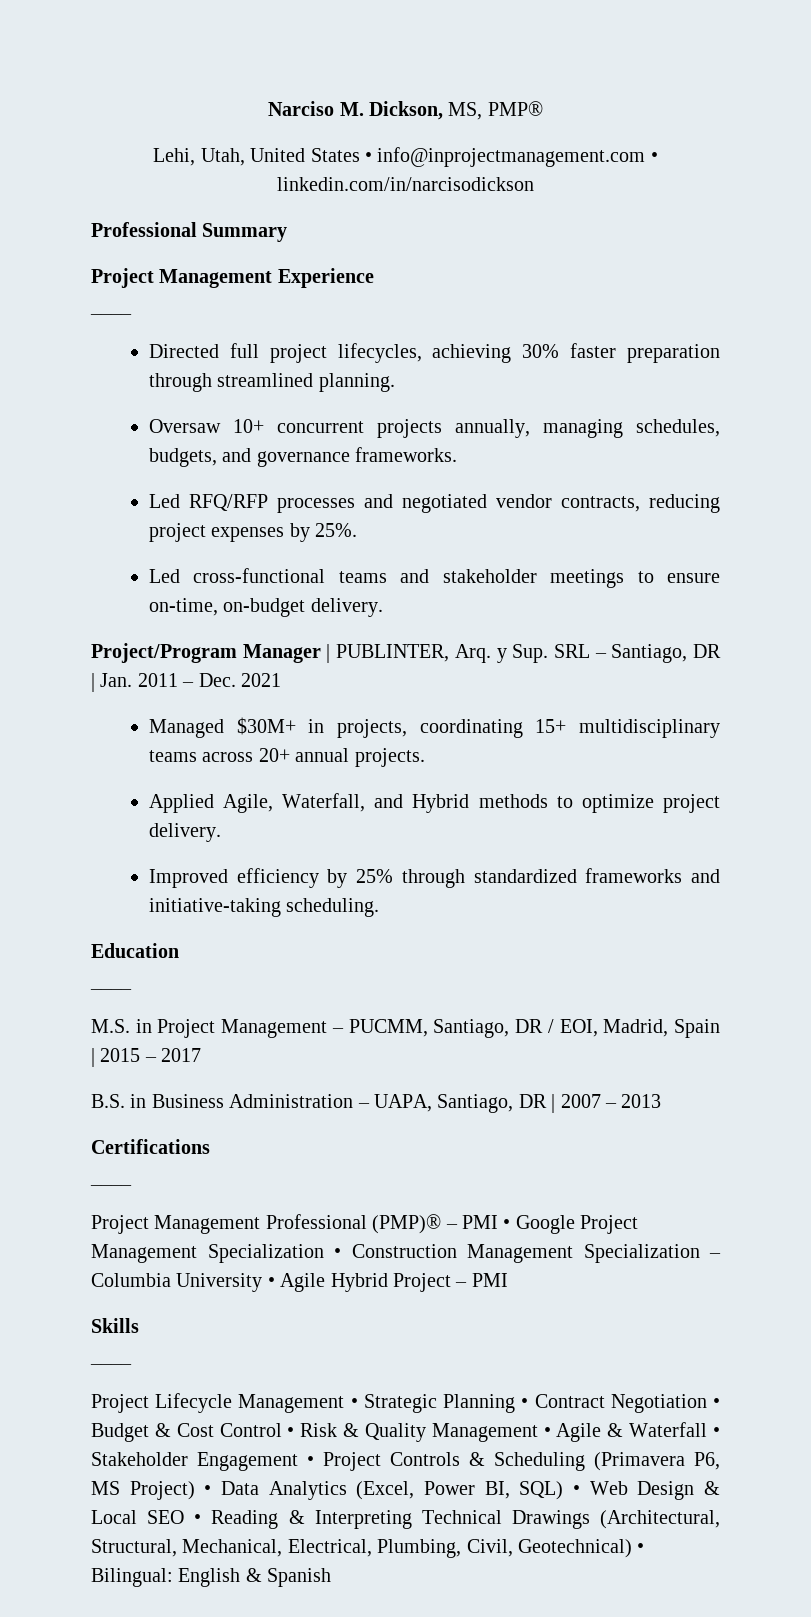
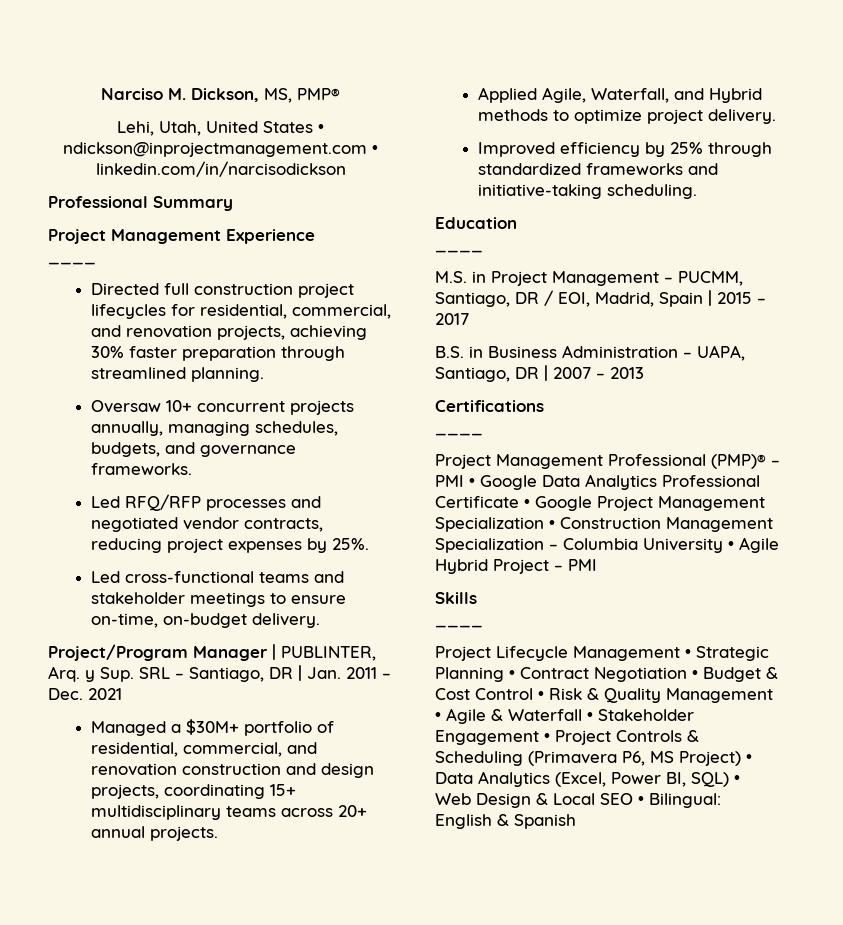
- Lehi, Utah, United States • info@inprojectmanagement.com • linkedin.com/in/narcisodickson
+ Lehi, Utah, United States • ndickson@inprojectmanagement.com • linkedin.com/in/narcisodickson
- Directed full project lifecycles, achieving 30% faster preparation through streamlined planning.
+ Directed full construction project lifecycles for residential, commercial, and renovation projects, achieving 30% faster preparation through streamlined planning.
- Managed $30M+ in projects, coordinating 15+ multidisciplinary teams across 20+ annual projects.
+ Managed a $30M+ portfolio of residential, commercial, and renovation construction and design projects, coordinating 15+ multidisciplinary teams across 20+ annual projects.
- Project Management Professional (PMP)® – PMI • Google Project Management Specialization • Construction Management Specialization – Columbia University • Agile Hybrid Project – PMI
+ Project Management Professional (PMP)® – PMI • Google Data Analytics Professional Certificate • Google Project Management Specialization • Construction Management Specialization – Columbia University • Agile Hybrid Project – PMI
- Project Lifecycle Management • Strategic Planning • Contract Negotiation • Budget & Cost Control • Risk & Quality Management • Agile & Waterfall • Stakeholder Engagement • Project Controls & Scheduling (Primavera P6, MS Project) • Data Analytics (Excel, Power BI, SQL) • Web Design & Local SEO • Reading & Interpreting Technical Drawings (Architectural, Structural, Mechanical, Electrical, Plumbing, Civil, Geotechnical) • Bilingual: English & Spanish
+ Project Lifecycle Management • Strategic Planning • Contract Negotiation • Budget & Cost Control • Risk & Quality Management • Agile & Waterfall • Stakeholder Engagement • Project Controls & Scheduling (Primavera P6, MS Project) • Data Analytics (Excel, Power BI, SQL) • Web Design & Local SEO • Bilingual: English & Spanish

